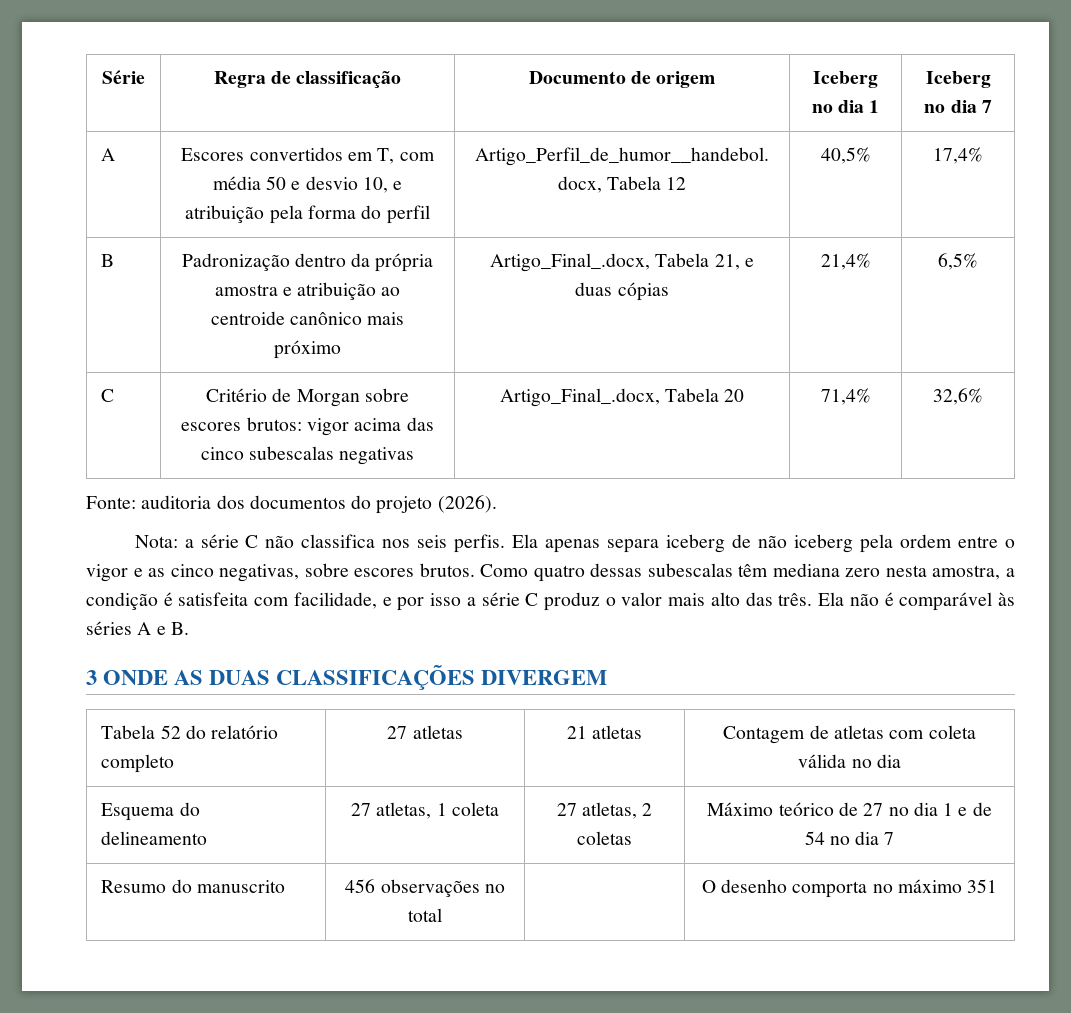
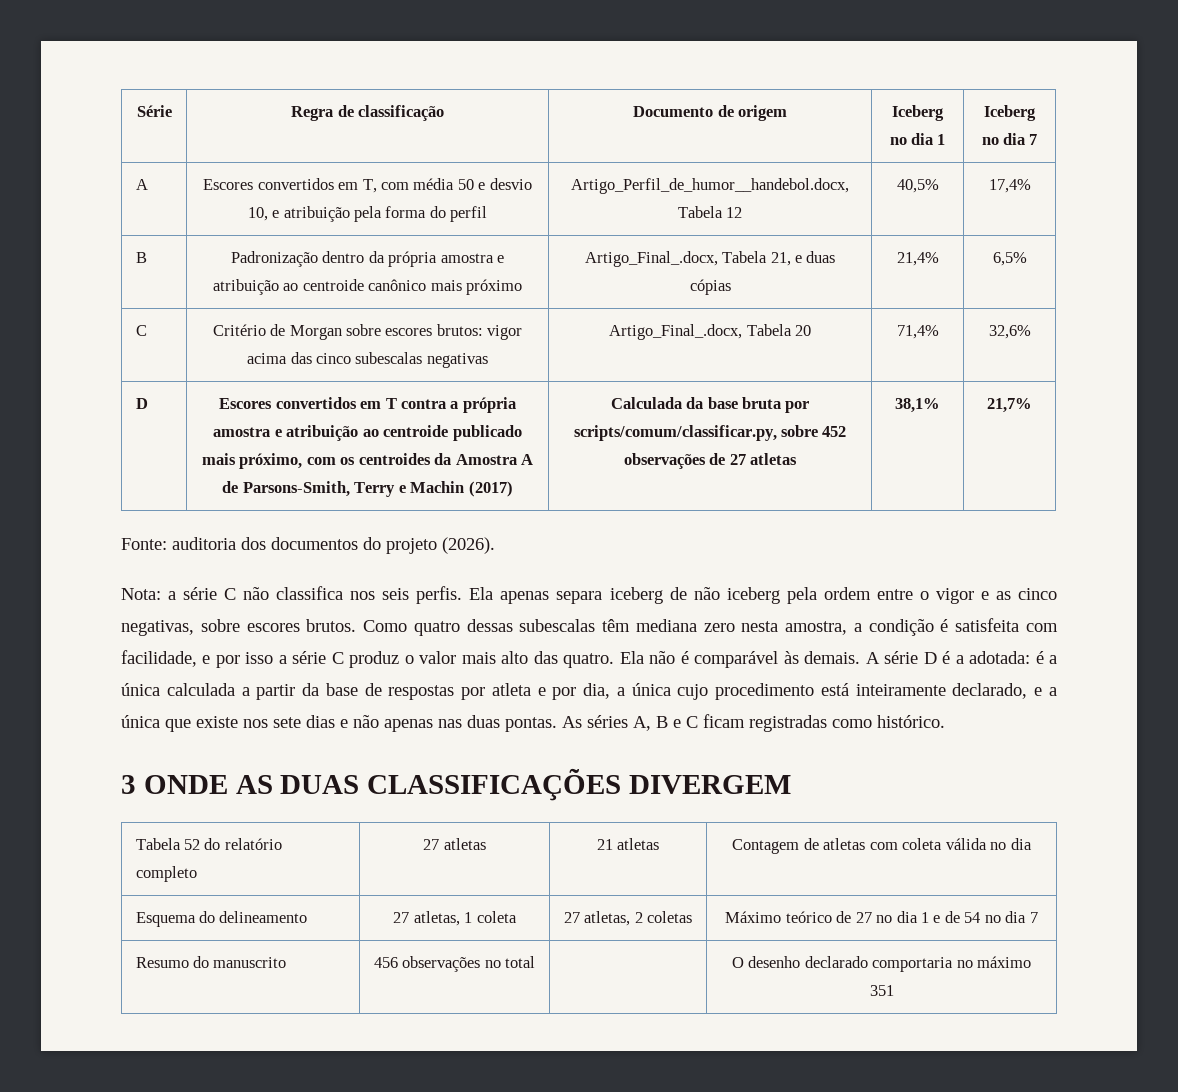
+ D | Escores convertidos em T contra a própria amostra e atribuição ao centroide publicado mais próximo, com os centroides da Amostra A de Parsons-Smith, Terry e Machin (2017) | Calculada da base bruta por scripts/comum/classificar.py, sobre 452 observações de 27 atletas | 38,1% | 21,7%
- Como quatro dessas subescalas têm mediana zero nesta amostra, a condição é satisfeita com facilidade, e por isso a série C produz o valor mais alto das três.
+ Como quatro dessas subescalas têm mediana zero nesta amostra, a condição é satisfeita com facilidade, e por isso a série C produz o valor mais alto das quatro.
- Ela não é comparável às séries A e B.
+ Ela não é comparável às demais. A série D é a adotada: é a única calculada a partir da base de respostas por atleta e por dia, a única cujo procedimento está inteiramente declarado, e a única que existe nos sete dias e não apenas nas duas pontas. As séries A, B e C ficam registradas como histórico.
- Resumo do manuscrito | 456 observações no total | | O desenho comporta no máximo 351
+ Resumo do manuscrito | 456 observações no total | | O desenho declarado comportaria no máximo 351

